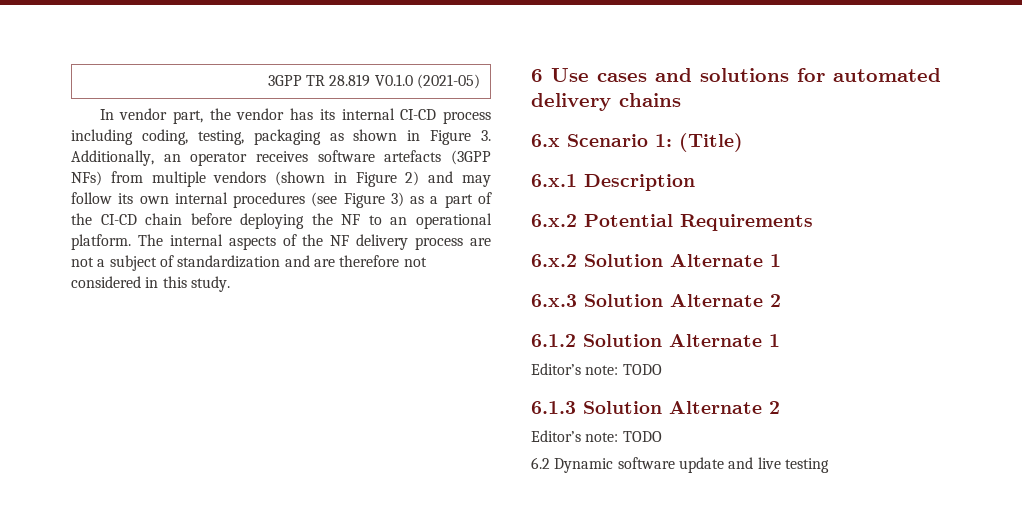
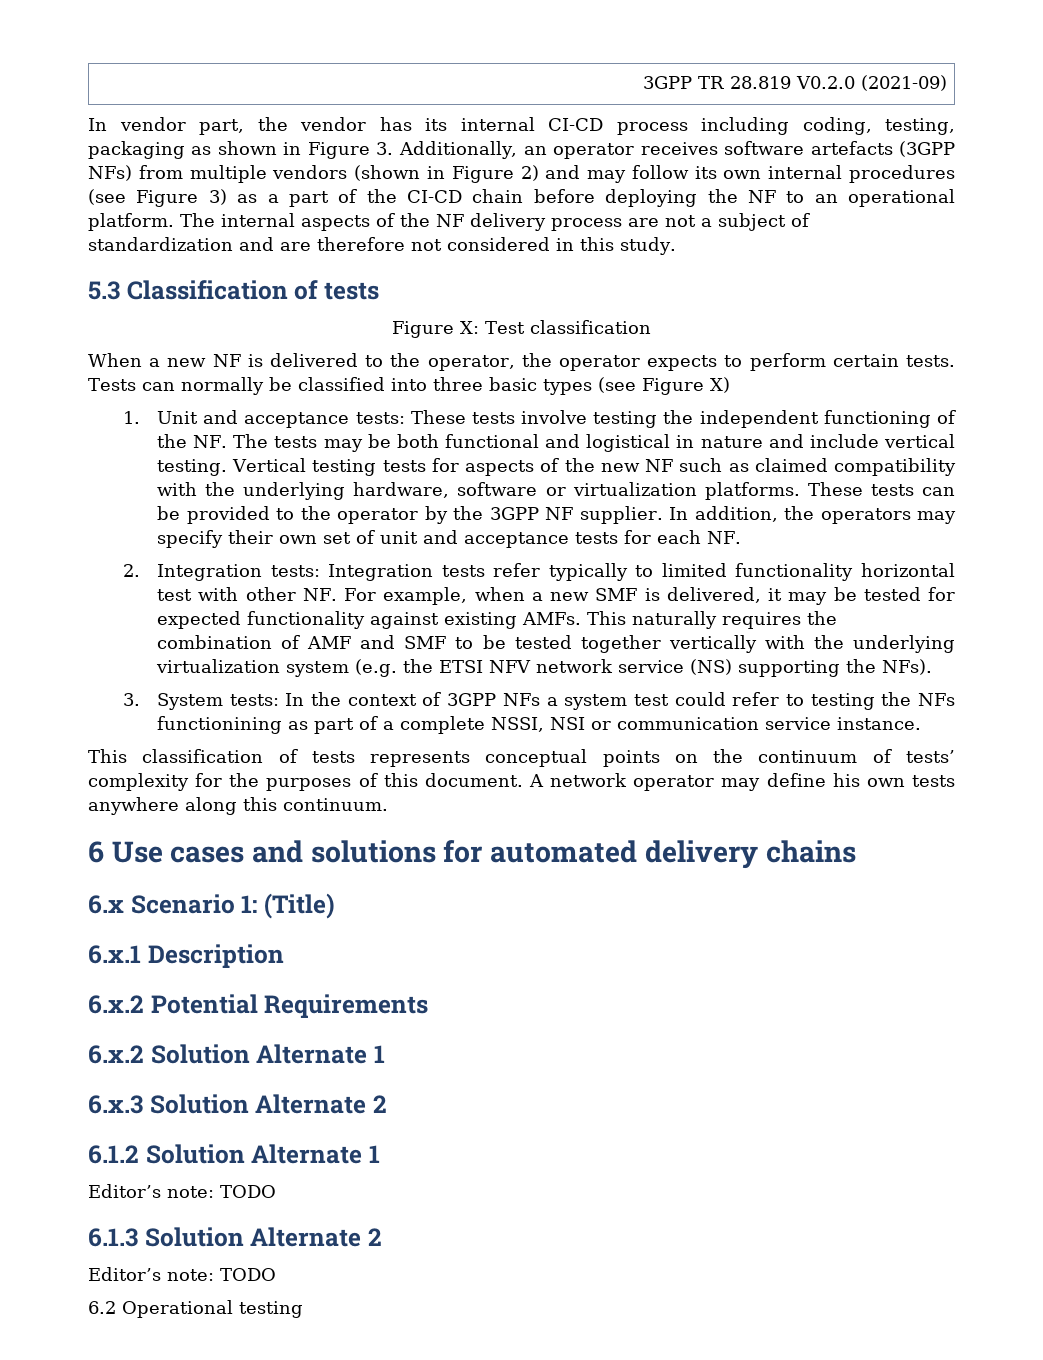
- 3GPP TR 28.819 V0.1.0 (2021-05)
+ 3GPP TR 28.819 V0.2.0 (2021-09)
+ 5.3 Classification of tests
+ Figure X: Test classification
+ When a new NF is delivered to the operator, the operator expects to perform certain tests. Tests can normally be classified into three basic types (see Figure X)
+ 1. Unit and acceptance tests: These tests involve testing the independent functioning of the NF. The tests may be both functional and logistical in nature and include vertical testing. Vertical testing tests for aspects of the new NF such as claimed compatibility with the underlying hardware, software or virtualization platforms. These tests can be provided to the operator by the 3GPP NF supplier. In addition, the operators may specify their own set of unit and acceptance tests for each NF.
+ 2. Integration tests: Integration tests refer typically to limited functionality horizontal test with other NF. For example, when a new SMF is delivered, it may be tested for expected functionality against existing AMFs. This naturally requires the combination of AMF and SMF to be tested together vertically with the underlying virtualization system (e.g. the ETSI NFV network service (NS) supporting the NFs).
+ 3. System tests: In the context of 3GPP NFs a system test could refer to testing the NFs functionining as part of a complete NSSI, NSI or communication service instance.
+ This classification of tests represents conceptual points on the continuum of tests’ complexity for the purposes of this document. A network operator may define his own tests anywhere along this continuum.
- 6.2 Dynamic software update and live testing
+ 6.2 Operational testing

